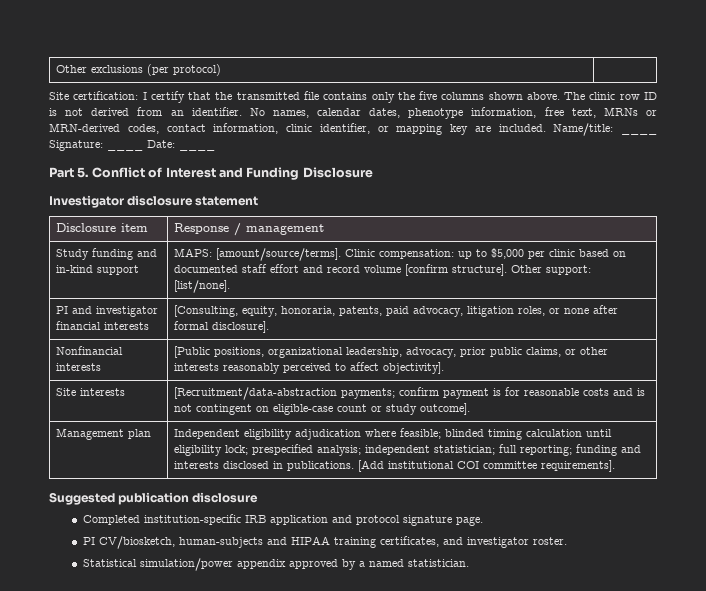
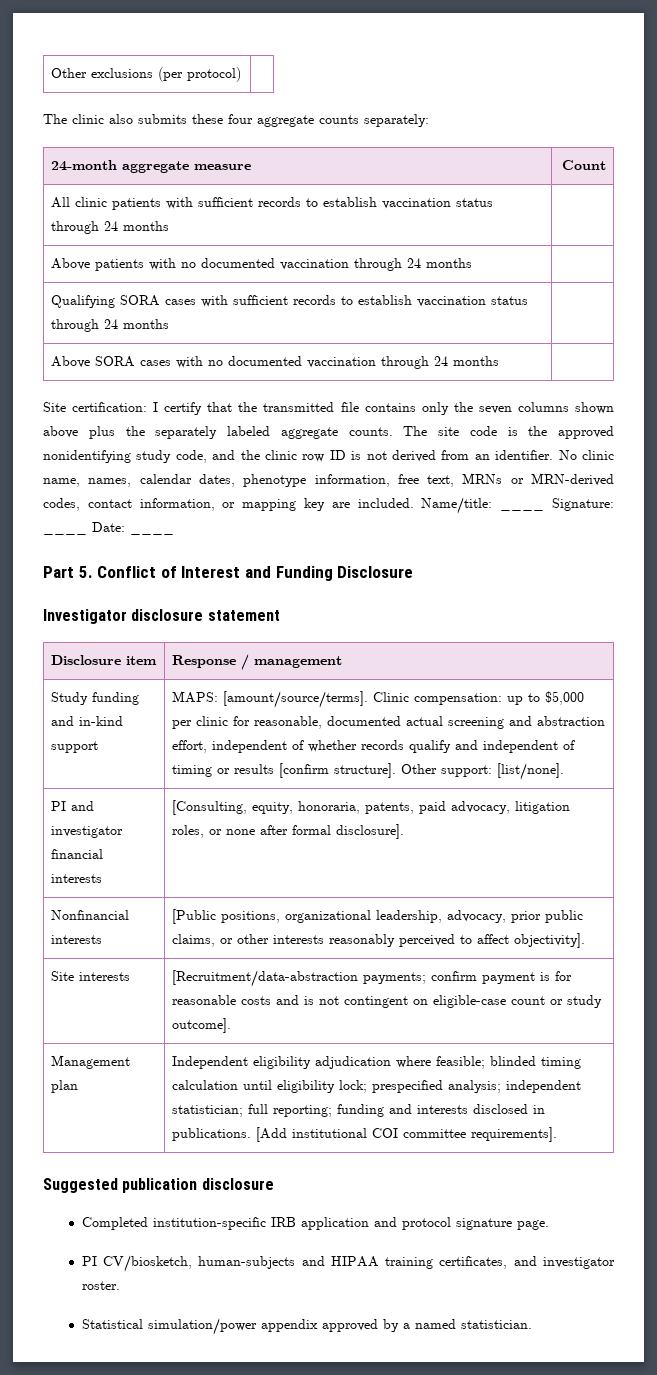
+ The clinic also submits these four aggregate counts separately:
+ 24-month aggregate measure | Count
+ All clinic patients with sufficient records to establish vaccination status through 24 months |
+ Above patients with no documented vaccination through 24 months |
+ Qualifying SORA cases with sufficient records to establish vaccination status through 24 months |
+ Above SORA cases with no documented vaccination through 24 months |
- Site certification: I certify that the transmitted file contains only the five columns shown above. The clinic row ID is not derived from an identifier.
+ Site certification: I certify that the transmitted file contains only the seven columns shown above plus the separately labeled aggregate counts. The site code is the approved nonidentifying study code, and the clinic row ID is not derived from an identifier.
- No names, calendar dates, phenotype information, free text, MRNs or MRN-derived codes, contact information, clinic identifier, or mapping key are included.
+ No clinic name, names, calendar dates, phenotype information, free text, MRNs or MRN-derived codes, contact information, or mapping key are included.
- Study funding and in-kind support | MAPS: [amount/source/terms]. Clinic compensation: up to $5,000 per clinic based on documented staff effort and record volume [confirm structure]. Other support: [list/none].
+ Study funding and in-kind support | MAPS: [amount/source/terms]. Clinic compensation: up to $5,000 per clinic for reasonable, documented actual screening and abstraction effort, independent of whether records qualify and independent of timing or results [confirm structure]. Other support: [list/none].

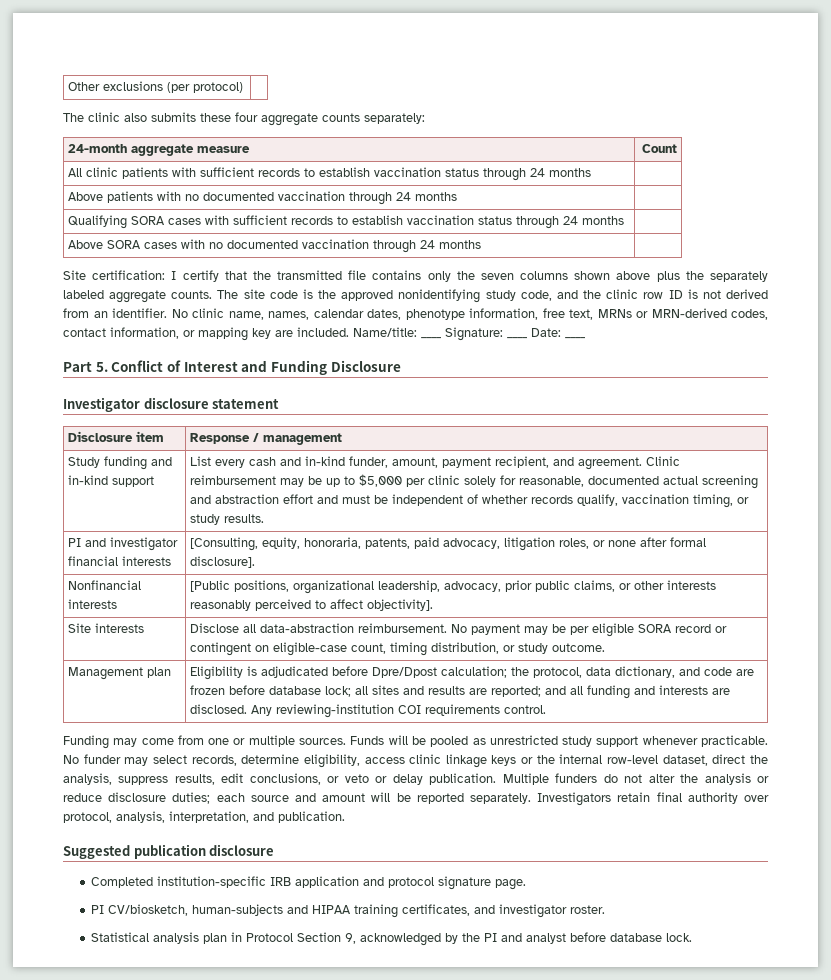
- MAPS: [amount/source/terms]. Clinic compensation: up to $5,000 per clinic for reasonable, documented actual screening and abstraction effort, independent of whether records qualify and independent of timing or results [confirm structure]. Other support: [list/none].
+ List every cash and in-kind funder, amount, payment recipient, and agreement. Clinic reimbursement may be up to $5,000 per clinic solely for reasonable, documented actual screening and abstraction effort and must be independent of whether records qualify, vaccination timing, or study results.
- Site interests | [Recruitment/data-abstraction payments; confirm payment is for reasonable costs and is not contingent on eligible-case count or study outcome].
+ Site interests | Disclose all data-abstraction reimbursement. No payment may be per eligible SORA record or contingent on eligible-case count, timing distribution, or study outcome.
- Management plan | Independent eligibility adjudication where feasible; blinded timing calculation until eligibility lock; prespecified analysis; independent statistician; full reporting; funding and interests disclosed in publications. [Add institutional COI committee requirements].
+ Management plan | Eligibility is adjudicated before Dpre/Dpost calculation; the protocol, data dictionary, and code are frozen before database lock; all sites and results are reported; and all funding and interests are disclosed. Any reviewing-institution COI requirements control.
+ Funding may come from one or multiple sources. Funds will be pooled as unrestricted study support whenever practicable. No funder may select records, determine eligibility, access clinic linkage keys or the internal row-level dataset, direct the analysis, suppress results, edit conclusions, or veto or delay publication. Multiple funders do not alter the analysis or reduce disclosure duties; each source and amount will be reported separately. Investigators retain final authority over protocol, analysis, interpretation, and publication.
- Statistical simulation/power appendix approved by a named statistician.
+ Statistical analysis plan in Protocol Section 9, acknowledged by the PI and analyst before database lock.

